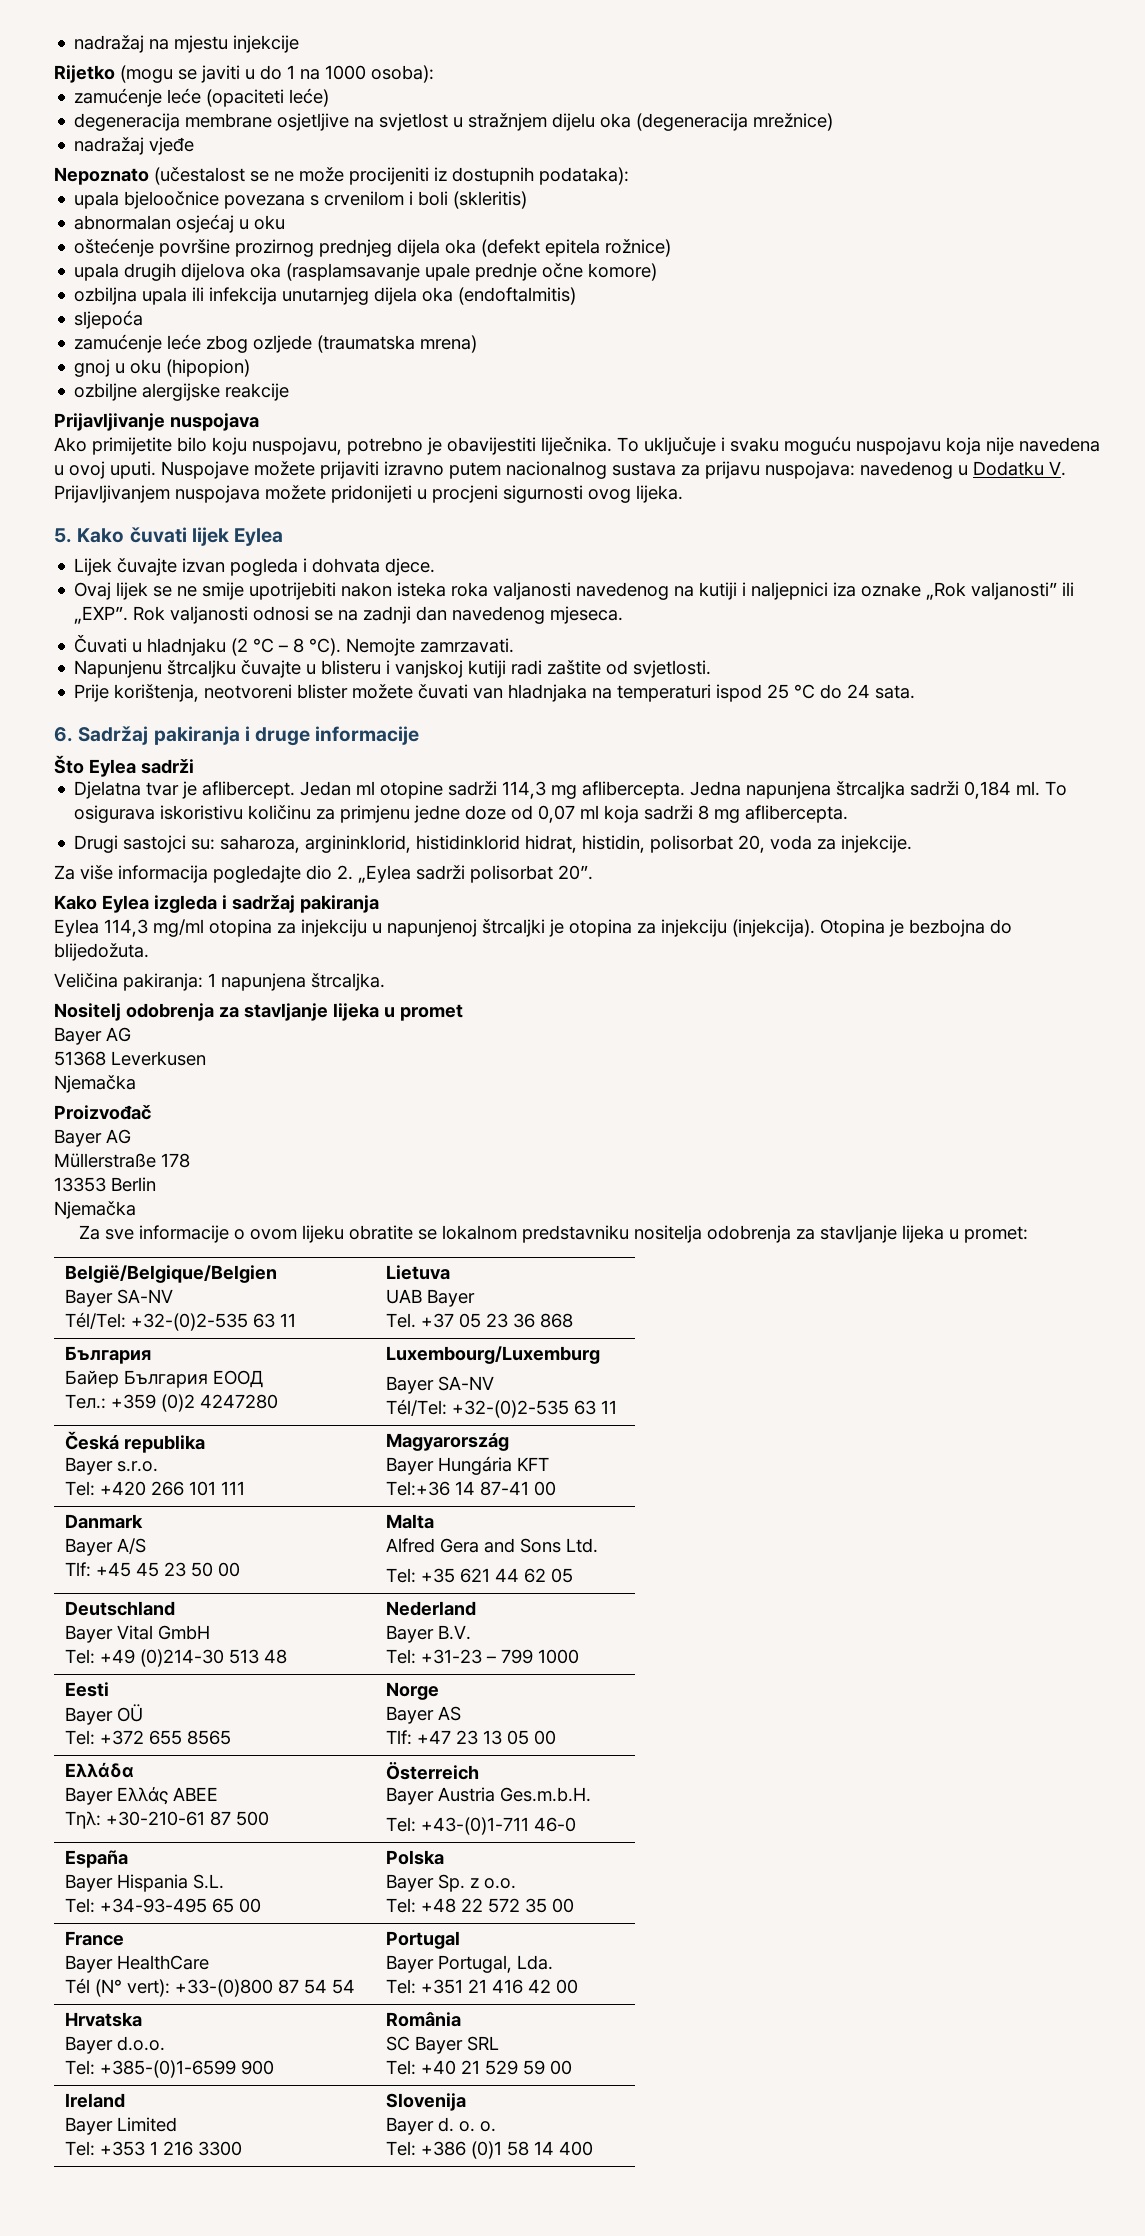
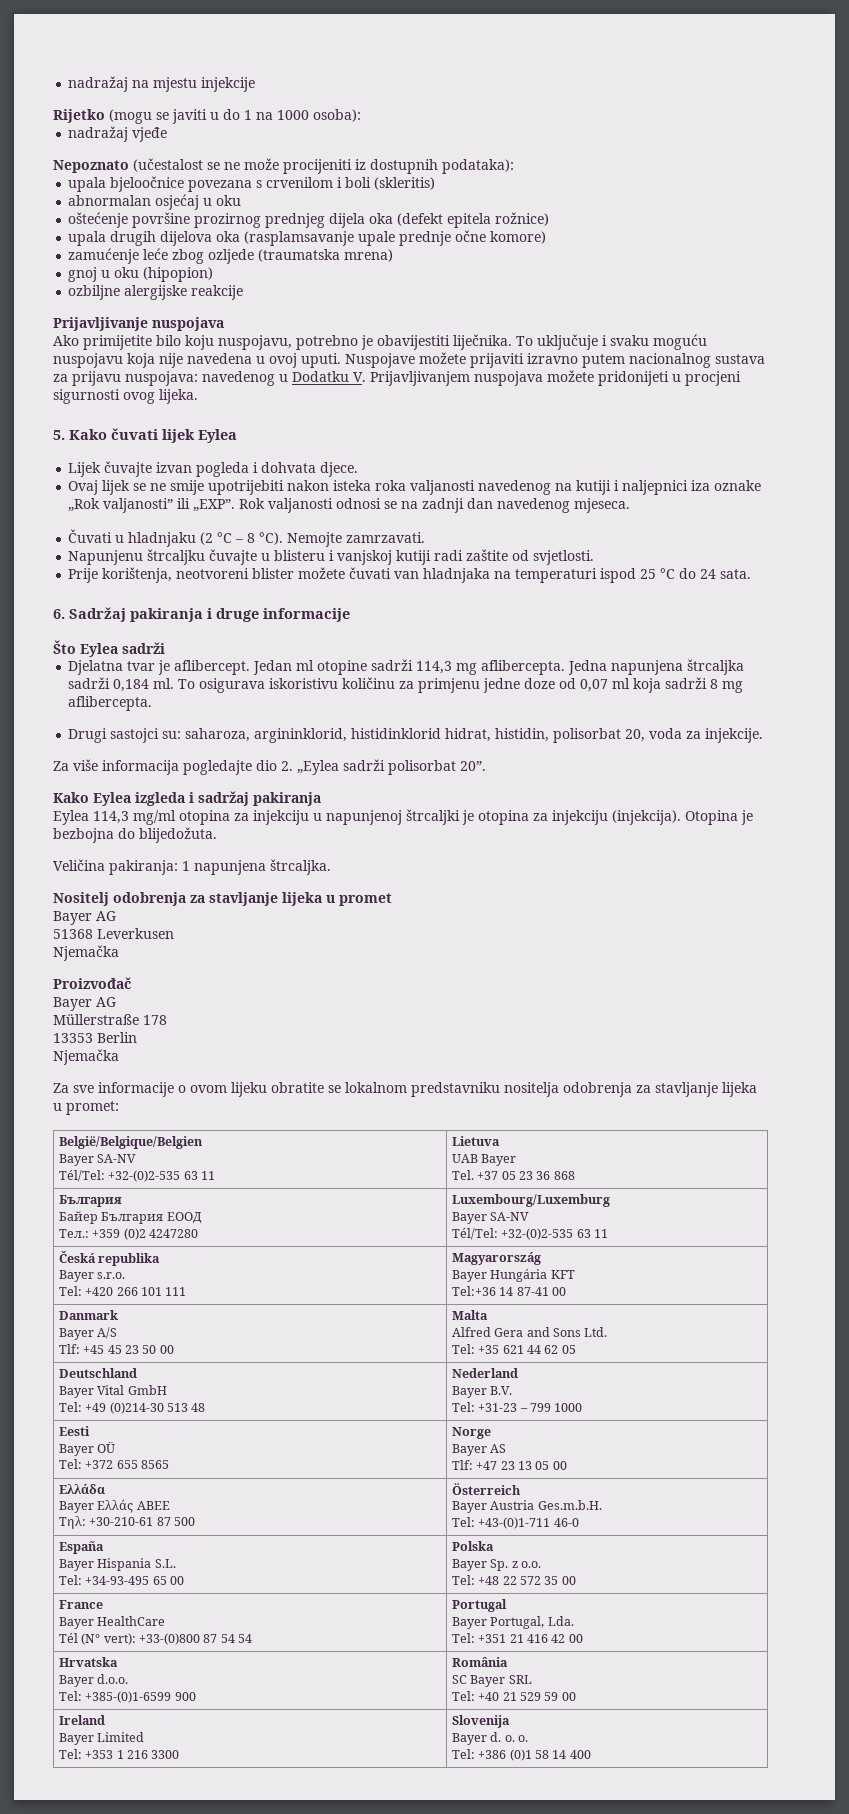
- zamućenje leće (opaciteti leće)
- degeneracija membrane osjetljive na svjetlost u stražnjem dijelu oka (degeneracija mrežnice)
- ozbiljna upala ili infekcija unutarnjeg dijela oka (endoftalmitis)
- sljepoća

